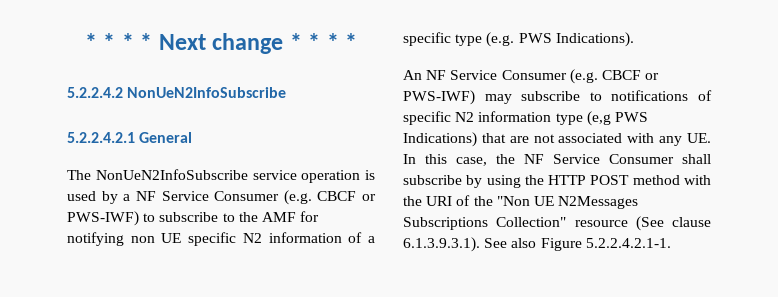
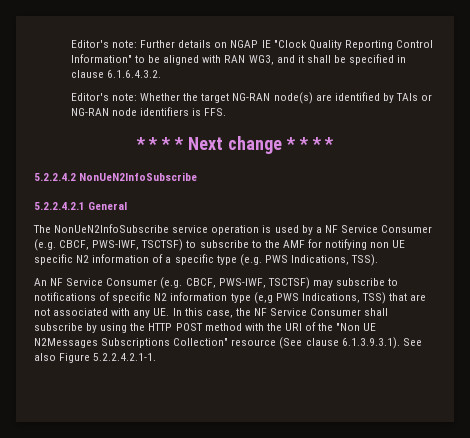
+ Editor's note: Further details on NGAP IE "Clock Quality Reporting Control Information" to be aligned with RAN WG3, and it shall be specified in clause 6.1.6.4.3.2.
+ Editor's note: Whether the target NG-RAN node(s) are identified by TAIs or NG-RAN node identifiers is FFS.
- The NonUeN2InfoSubscribe service operation is used by a NF Service Consumer (e.g. CBCF or PWS-IWF) to subscribe to the AMF for notifying non UE specific N2 information of a specific type (e.g. PWS Indications).
+ The NonUeN2InfoSubscribe service operation is used by a NF Service Consumer (e.g. CBCF, PWS-IWF, TSCTSF) to subscribe to the AMF for notifying non UE specific N2 information of a specific type (e.g. PWS Indications, TSS).
- An NF Service Consumer (e.g. CBCF or PWS-IWF) may subscribe to notifications of specific N2 information type (e,g PWS Indications) that are not associated with any UE. In this case, the NF Service Consumer shall subscribe by using the HTTP POST method with the URI of the "Non UE N2Messages Subscriptions Collection" resource (See clause 6.1.3.9.3.1). See also Figure 5.2.2.4.2.1-1.
+ An NF Service Consumer (e.g. CBCF, PWS-IWF, TSCTSF) may subscribe to notifications of specific N2 information type (e,g PWS Indications, TSS) that are not associated with any UE. In this case, the NF Service Consumer shall subscribe by using the HTTP POST method with the URI of the "Non UE N2Messages Subscriptions Collection" resource (See clause 6.1.3.9.3.1). See also Figure 5.2.2.4.2.1-1.

